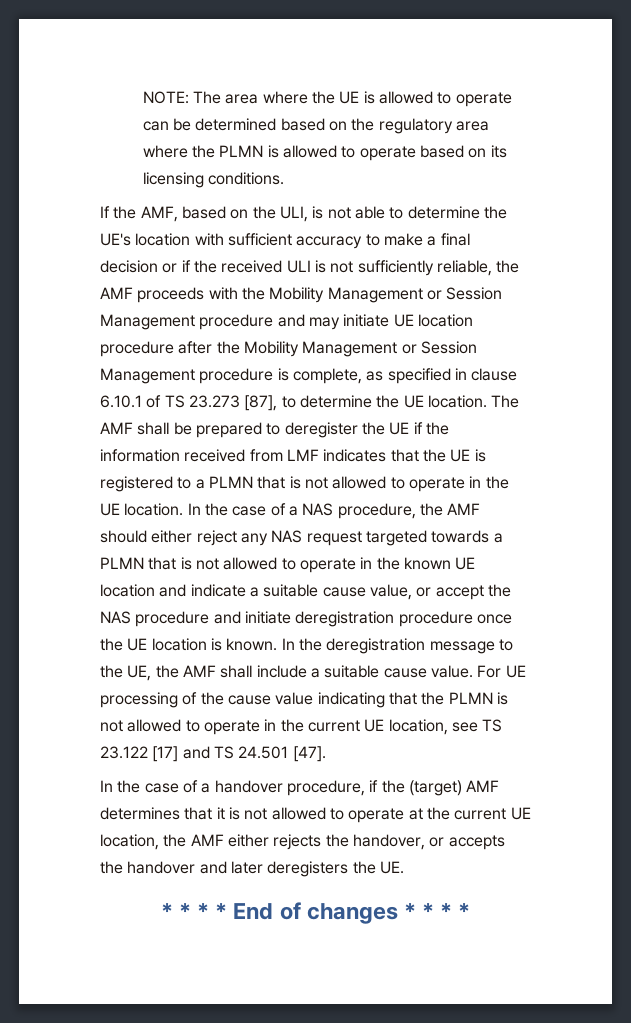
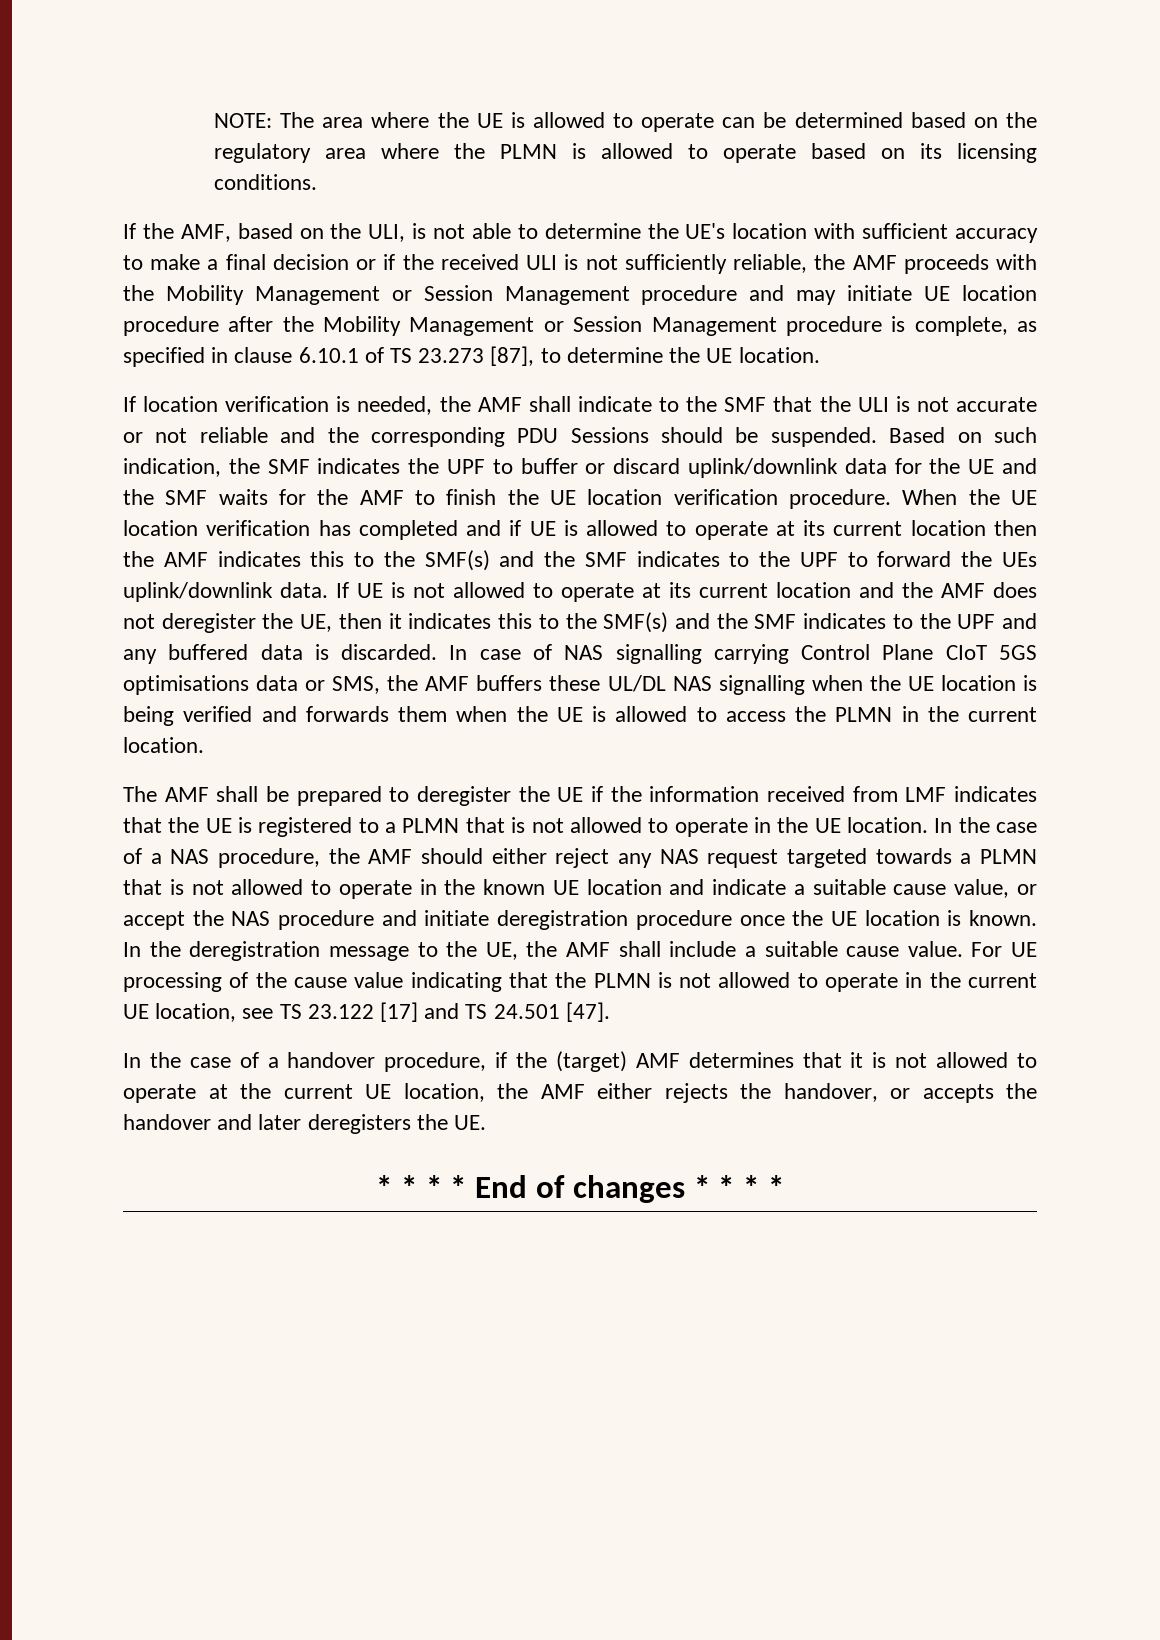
- If the AMF, based on the ULI, is not able to determine the UE's location with sufficient accuracy to make a final decision or if the received ULI is not sufficiently reliable, the AMF proceeds with the Mobility Management or Session Management procedure and may initiate UE location procedure after the Mobility Management or Session Management procedure is complete, as specified in clause 6.10.1 of TS 23.273 [87], to determine the UE location. The AMF shall be prepared to deregister the UE if the information received from LMF indicates that the UE is registered to a PLMN that is not allowed to operate in the UE location.
+ If the AMF, based on the ULI, is not able to determine the UE's location with sufficient accuracy to make a final decision or if the received ULI is not sufficiently reliable, the AMF proceeds with the Mobility Management or Session Management procedure and may initiate UE location procedure after the Mobility Management or Session Management procedure is complete, as specified in clause 6.10.1 of TS 23.273 [87], to determine the UE location.
+ If location verification is needed, the AMF shall indicate to the SMF that the ULI is not accurate or not reliable and the corresponding PDU Sessions should be suspended. Based on such indication, the SMF indicates the UPF to buffer or discard uplink/downlink data for the UE and the SMF waits for the AMF to finish the UE location verification procedure. When the UE location verification has completed and if UE is allowed to operate at its current location then the AMF indicates this to the SMF(s) and the SMF indicates to the UPF to forward the UEs uplink/downlink data. If UE is not allowed to operate at its current location and the AMF does not deregister the UE, then it indicates this to the SMF(s) and the SMF indicates to the UPF and any buffered data is discarded. In case of NAS signalling carrying Control Plane CIoT 5GS optimisations data or SMS, the AMF buffers these UL/DL NAS signalling when the UE location is being verified and forwards them when the UE is allowed to access the PLMN in the current location.
+ The AMF shall be prepared to deregister the UE if the information received from LMF indicates that the UE is registered to a PLMN that is not allowed to operate in the UE location.

